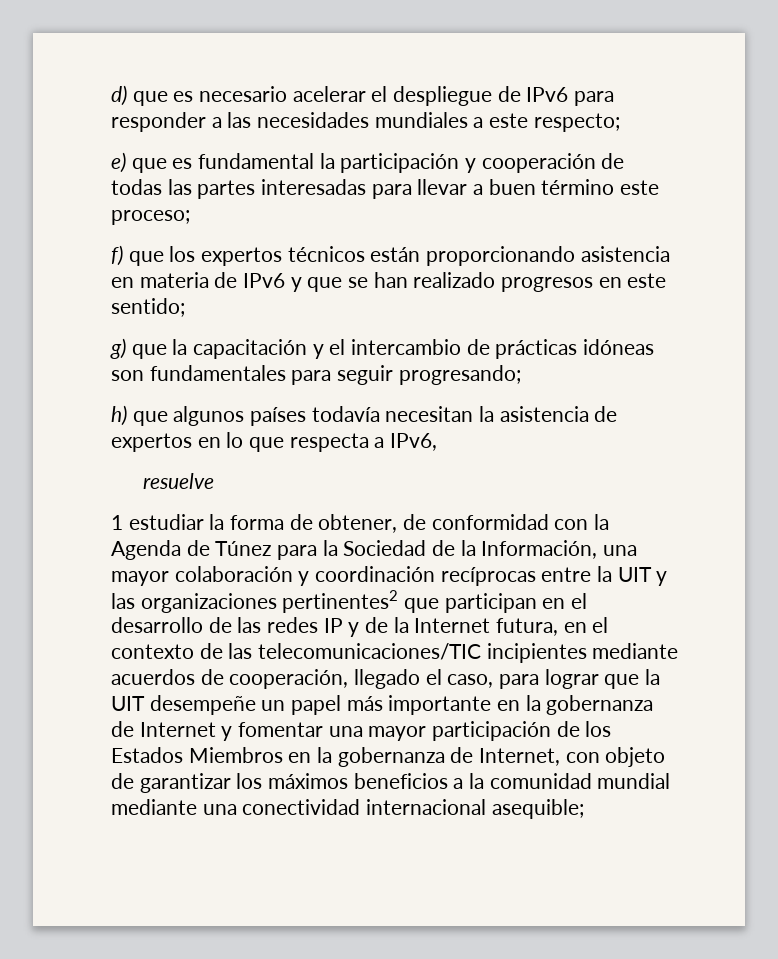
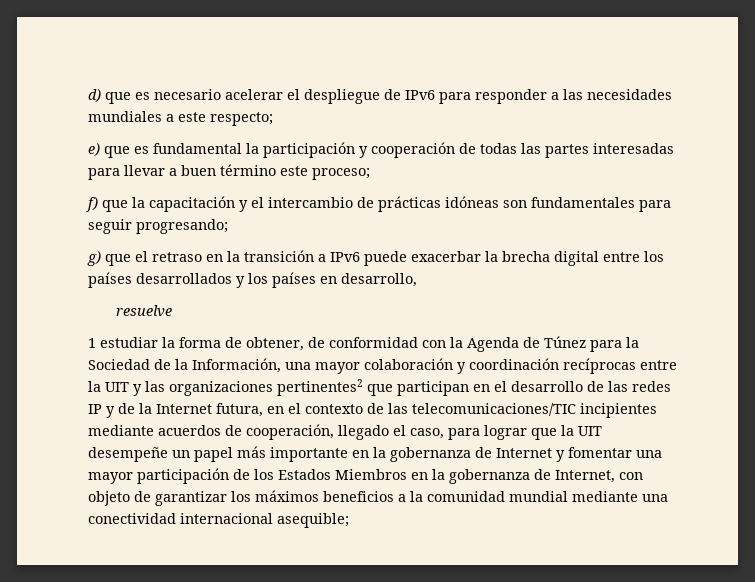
- f) que los expertos técnicos están proporcionando asistencia en materia de IPv6 y que se han realizado progresos en este sentido;
- g) que la capacitación y el intercambio de prácticas idóneas son fundamentales para seguir progresando;
+ f) que la capacitación y el intercambio de prácticas idóneas son fundamentales para seguir progresando;
- h) que algunos países todavía necesitan la asistencia de expertos en lo que respecta a IPv6,
+ g) que el retraso en la transición a IPv6 puede exacerbar la brecha digital entre los países desarrollados y los países en desarrollo,

